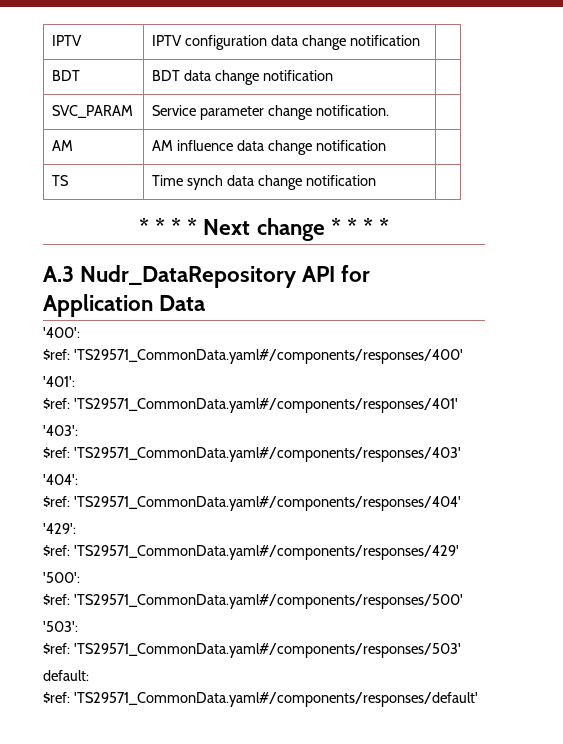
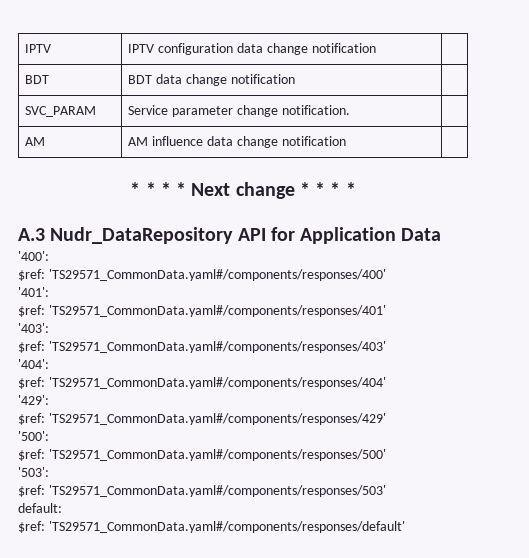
- TS | Time synch data change notification |

